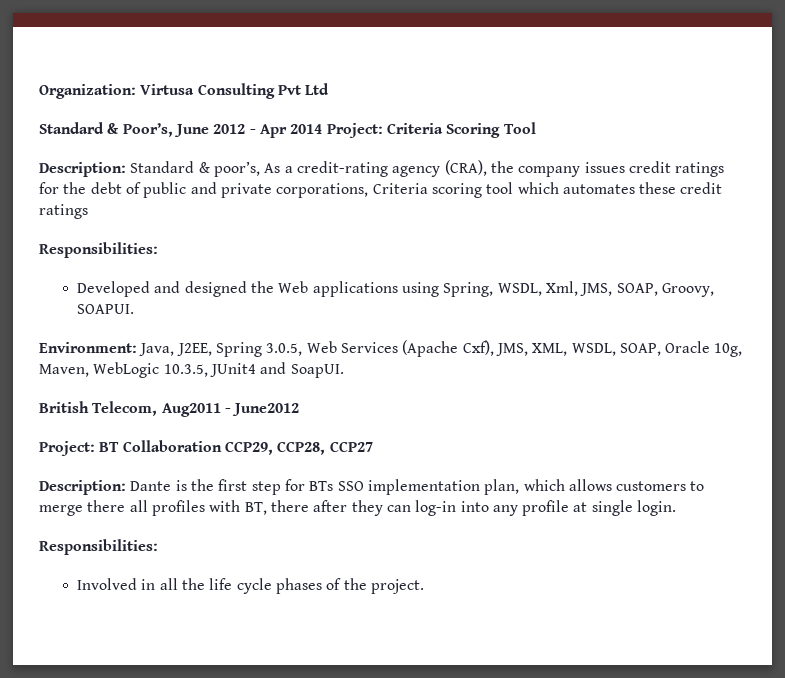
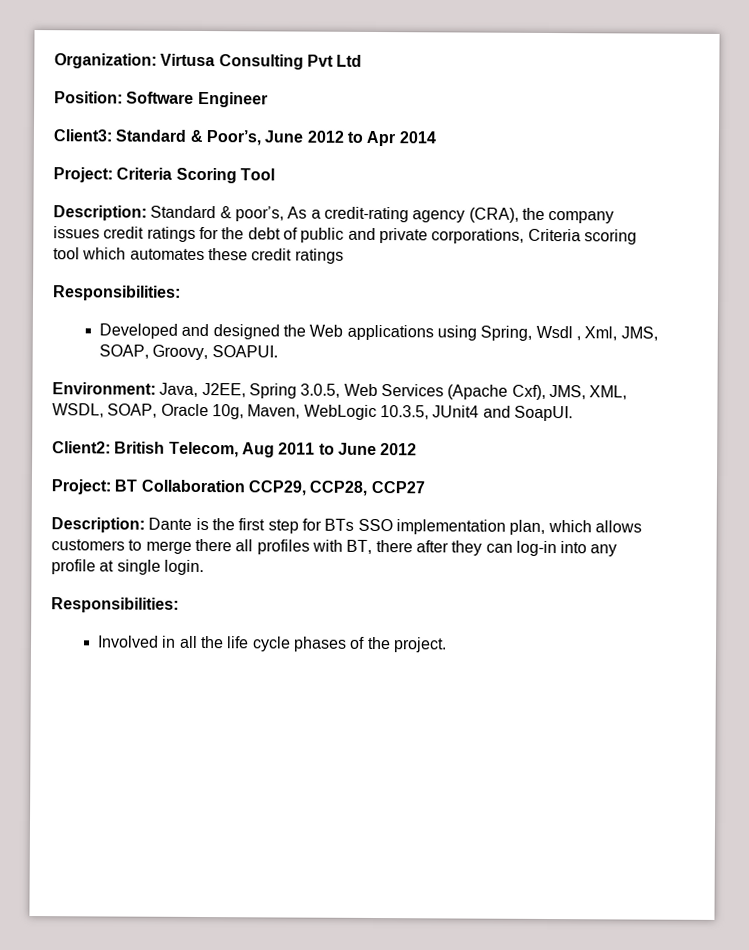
- Standard & Poor’s, June 2012 - Apr 2014 Project: Criteria Scoring Tool
+ Position: Software Engineer
+ Client3: Standard & Poor’s, June 2012 to Apr 2014
+ Project: Criteria Scoring Tool
- Developed and designed the Web applications using Spring, WSDL, Xml, JMS, SOAP, Groovy, SOAPUI.
+ Developed and designed the Web applications using Spring, Wsdl , Xml, JMS, SOAP, Groovy, SOAPUI.
- British Telecom, Aug2011 - June2012
+ Client2: British Telecom, Aug 2011 to June 2012

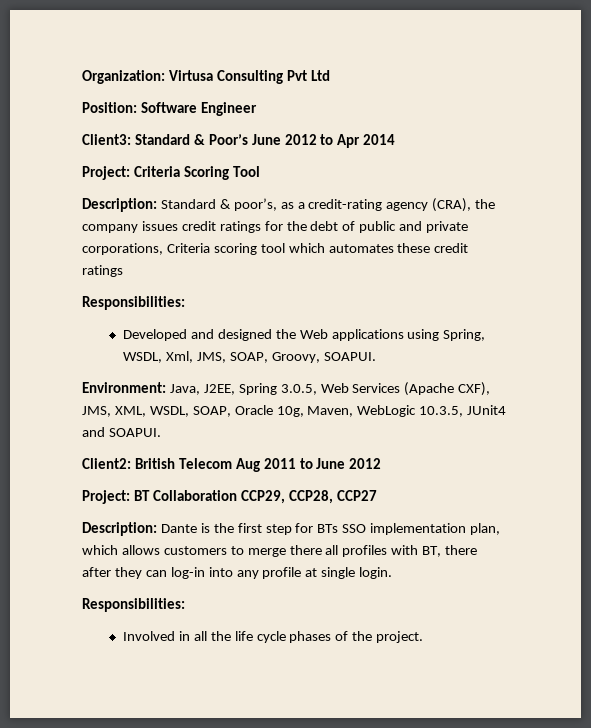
- Client3: Standard & Poor’s, June 2012 to Apr 2014
+ Client3: Standard & Poor’s June 2012 to Apr 2014
- Description: Standard & poor’s, As a credit-rating agency (CRA), the company issues credit ratings for the debt of public and private corporations, Criteria scoring tool which automates these credit ratings
+ Description: Standard & poor’s, as a credit-rating agency (CRA), the company issues credit ratings for the debt of public and private corporations, Criteria scoring tool which automates these credit ratings
- Developed and designed the Web applications using Spring, Wsdl , Xml, JMS, SOAP, Groovy, SOAPUI.
+ Developed and designed the Web applications using Spring, WSDL, Xml, JMS, SOAP, Groovy, SOAPUI.
- Environment: Java, J2EE, Spring 3.0.5, Web Services (Apache Cxf), JMS, XML, WSDL, SOAP, Oracle 10g, Maven, WebLogic 10.3.5, JUnit4 and SoapUI.
+ Environment: Java, J2EE, Spring 3.0.5, Web Services (Apache CXF), JMS, XML, WSDL, SOAP, Oracle 10g, Maven, WebLogic 10.3.5, JUnit4 and SOAPUI.
- Client2: British Telecom, Aug 2011 to June 2012
+ Client2: British Telecom Aug 2011 to June 2012

